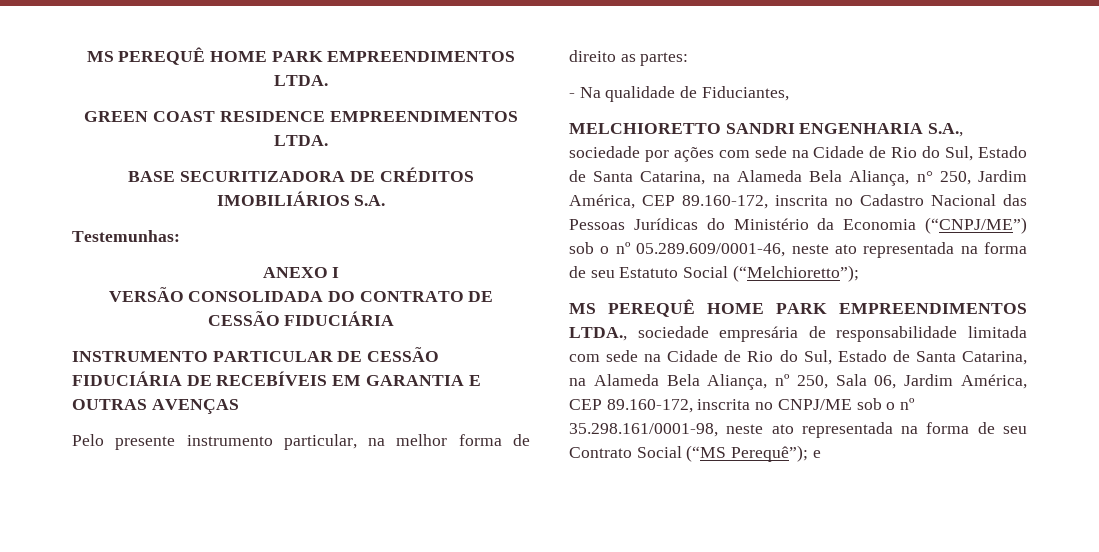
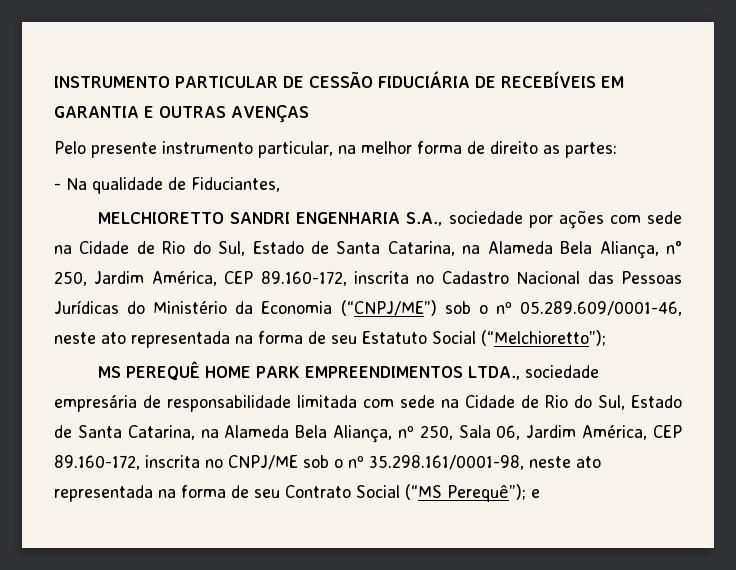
- MS PEREQUÊ HOME PARK EMPREENDIMENTOS LTDA.
- GREEN COAST RESIDENCE EMPREENDIMENTOS LTDA.
- BASE SECURITIZADORA DE CRÉDITOS IMOBILIÁRIOS S.A.
- Testemunhas:
- ANEXO I
- VERSÃO CONSOLIDADA DO CONTRATO DE CESSÃO FIDUCIÁRIA

